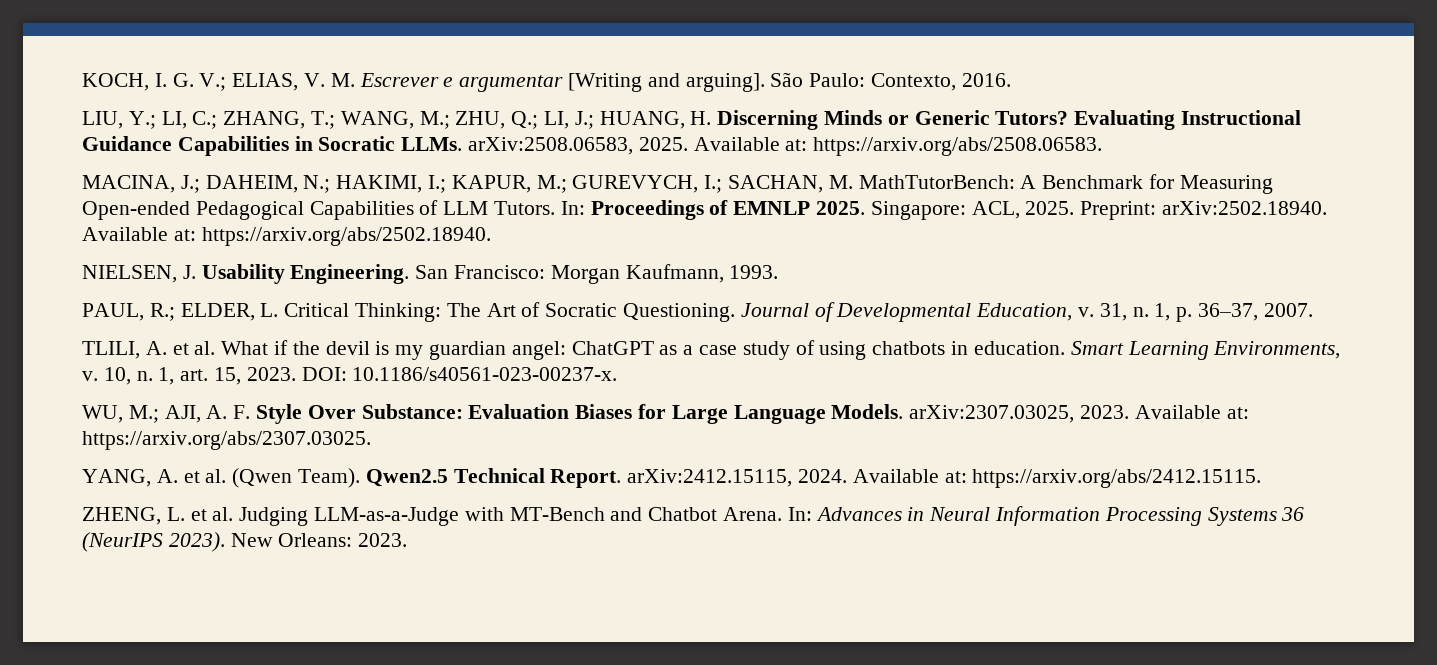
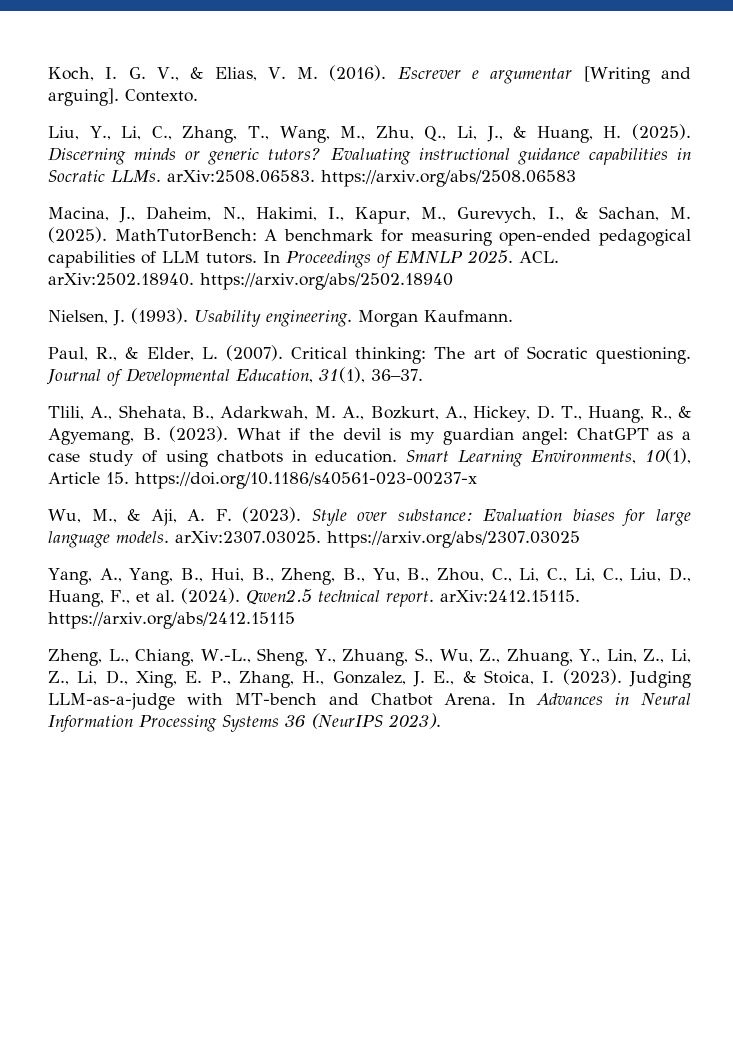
- KOCH, I. G. V.; ELIAS, V. M. Escrever e argumentar [Writing and arguing].
+ Koch, I. G. V., & Elias, V. M. (2016). Escrever e argumentar [Writing and arguing].
- São Paulo: Contexto, 2016.
- LIU, Y.; LI, C.; ZHANG, T.; WANG, M.; ZHU, Q.; LI, J.; HUANG, H. Discerning Minds or Generic Tutors? Evaluating Instructional Guidance Capabilities in Socratic LLMs. arXiv:2508.06583, 2025. Available at: https://arxiv.org/abs/2508.06583.
- MACINA, J.; DAHEIM, N.; HAKIMI, I.; KAPUR, M.; GUREVYCH, I.; SACHAN, M. MathTutorBench: A Benchmark for Measuring Open-ended Pedagogical Capabilities of LLM Tutors. In: Proceedings of EMNLP 2025. Singapore: ACL, 2025. Preprint: arXiv:2502.18940. Available at: https://arxiv.org/abs/2502.18940.
- NIELSEN, J. Usability Engineering. San Francisco: Morgan Kaufmann, 1993.
- PAUL, R.; ELDER, L. Critical Thinking: The Art of Socratic Questioning.
+ Contexto.
+ Liu, Y., Li, C., Zhang, T., Wang, M., Zhu, Q., Li, J., & Huang, H. (2025). Discerning minds or generic tutors? Evaluating instructional guidance capabilities in Socratic LLMs. arXiv:2508.06583. https://arxiv.org/abs/2508.06583
+ Macina, J., Daheim, N., Hakimi, I., Kapur, M., Gurevych, I., & Sachan, M. (2025). MathTutorBench: A benchmark for measuring open-ended pedagogical capabilities of LLM tutors. In Proceedings of EMNLP 2025. ACL. arXiv:2502.18940. https://arxiv.org/abs/2502.18940
+ Nielsen, J. (1993). Usability engineering. Morgan Kaufmann.
+ Paul, R., & Elder, L. (2007). Critical thinking: The art of Socratic questioning.
- Journal of Developmental Education, v. 31, n. 1, p. 36–37, 2007.
- TLILI, A. et al. What if the devil is my guardian angel: ChatGPT as a case study of using chatbots in education.
+ Journal of Developmental Education, 31(1), 36–37.
+ Tlili, A., Shehata, B., Adarkwah, M. A., Bozkurt, A., Hickey, D. T., Huang, R., & Agyemang, B. (2023). What if the devil is my guardian angel: ChatGPT as a case study of using chatbots in education.
- Smart Learning Environments, v. 10, n. 1, art. 15, 2023. DOI: 10.1186/s40561-023-00237-x.
- WU, M.; AJI, A. F. Style Over Substance: Evaluation Biases for Large Language Models. arXiv:2307.03025, 2023. Available at: https://arxiv.org/abs/2307.03025.
- YANG, A. et al. (Qwen Team). Qwen2.5 Technical Report. arXiv:2412.15115, 2024. Available at: https://arxiv.org/abs/2412.15115.
- ZHENG, L. et al. Judging LLM-as-a-Judge with MT-Bench and Chatbot Arena.
+ Smart Learning Environments, 10(1), Article 15. https://doi.org/10.1186/s40561-023-00237-x
+ Wu, M., & Aji, A. F. (2023). Style over substance: Evaluation biases for large language models. arXiv:2307.03025. https://arxiv.org/abs/2307.03025
+ Yang, A., Yang, B., Hui, B., Zheng, B., Yu, B., Zhou, C., Li, C., Li, C., Liu, D., Huang, F., et al. (2024). Qwen2.5 technical report. arXiv:2412.15115. https://arxiv.org/abs/2412.15115
+ Zheng, L., Chiang, W.-L., Sheng, Y., Zhuang, S., Wu, Z., Zhuang, Y., Lin, Z., Li, Z., Li, D., Xing, E. P., Zhang, H., Gonzalez, J. E., & Stoica, I. (2023). Judging LLM-as-a-judge with MT-bench and Chatbot Arena.
- In: Advances in Neural Information Processing Systems 36 (NeurIPS 2023). New Orleans: 2023.
+ In Advances in Neural Information Processing Systems 36 (NeurIPS 2023).

